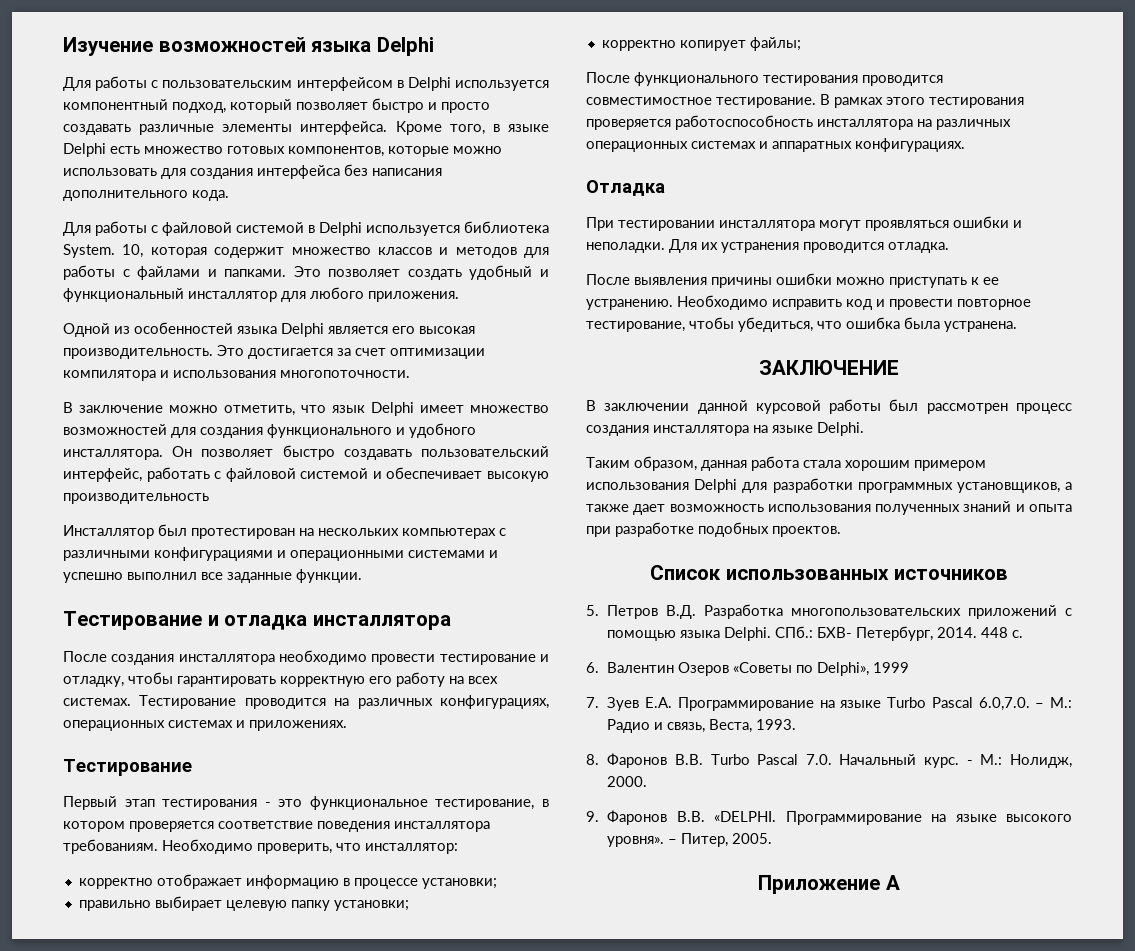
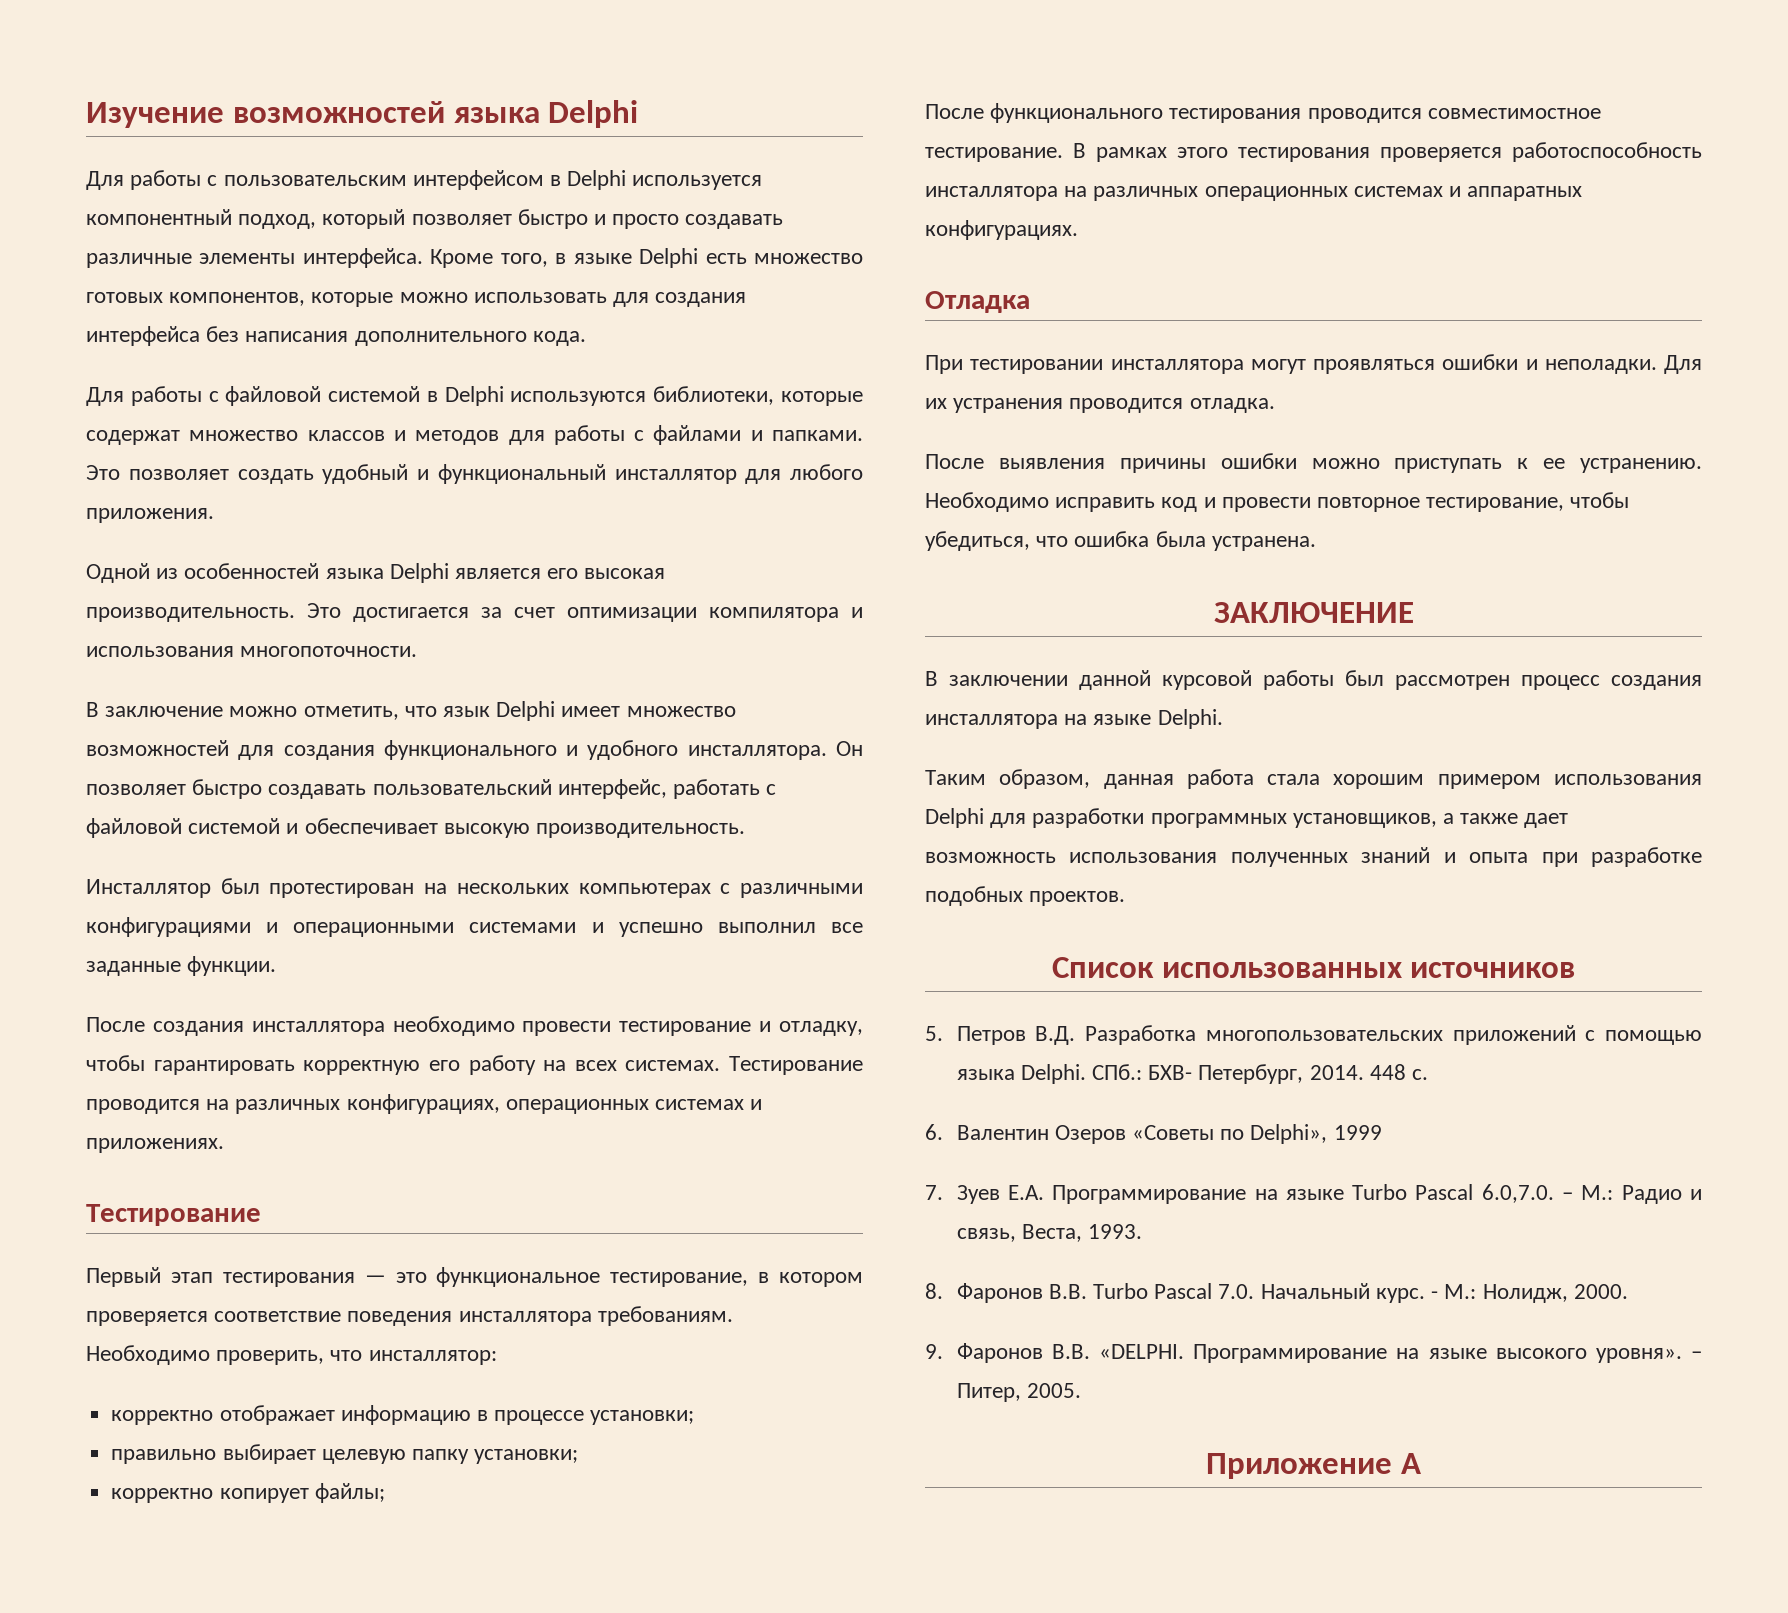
- Для работы с файловой системой в Delphi используется библиотека System. 10, которая содержит множество классов и методов для работы с файлами и папками.
+ Для работы с файловой системой в Delphi используются библиотеки, которые содержат множество классов и методов для работы с файлами и папками.
- Он позволяет быстро создавать пользовательский интерфейс, работать с файловой системой и обеспечивает высокую производительность
+ Он позволяет быстро создавать пользовательский интерфейс, работать с файловой системой и обеспечивает высокую производительность.
- Тестирование и отладка инсталлятора
- Первый этап тестирования - это функциональное тестирование, в котором проверяется соответствие поведения инсталлятора требованиям.
+ Первый этап тестирования — это функциональное тестирование, в котором проверяется соответствие поведения инсталлятора требованиям.

